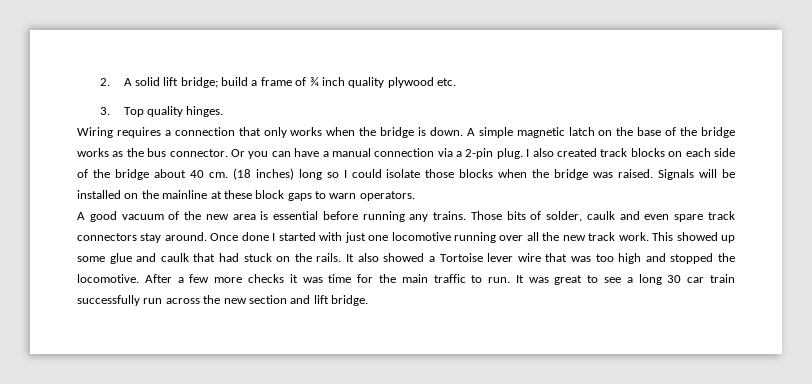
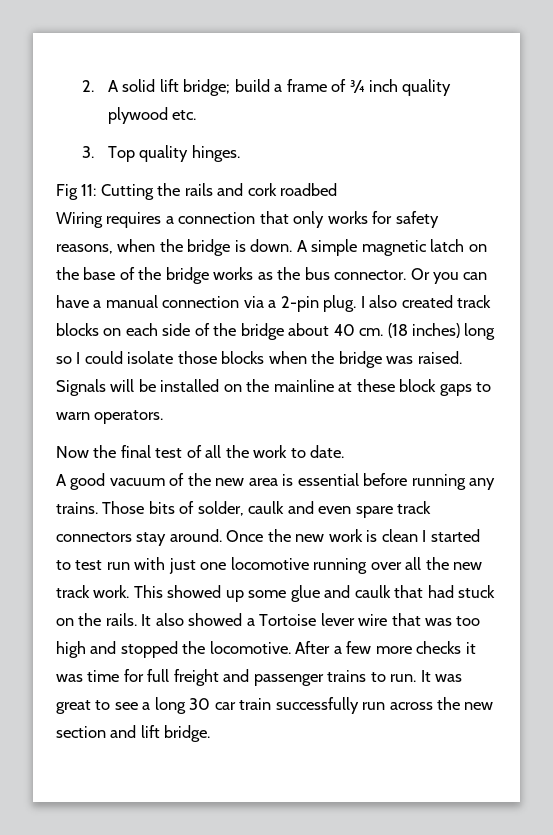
+ Fig 11: Cutting the rails and cork roadbed
- Wiring requires a connection that only works when the bridge is down.
+ Wiring requires a connection that only works for safety reasons, when the bridge is down.
+ Now the final test of all the work to date.
- Once done I started with just one locomotive running over all the new track work.
+ Once the new work is clean I started to test run with just one locomotive running over all the new track work.
- After a few more checks it was time for the main traffic to run.
+ After a few more checks it was time for full freight and passenger trains to run.

